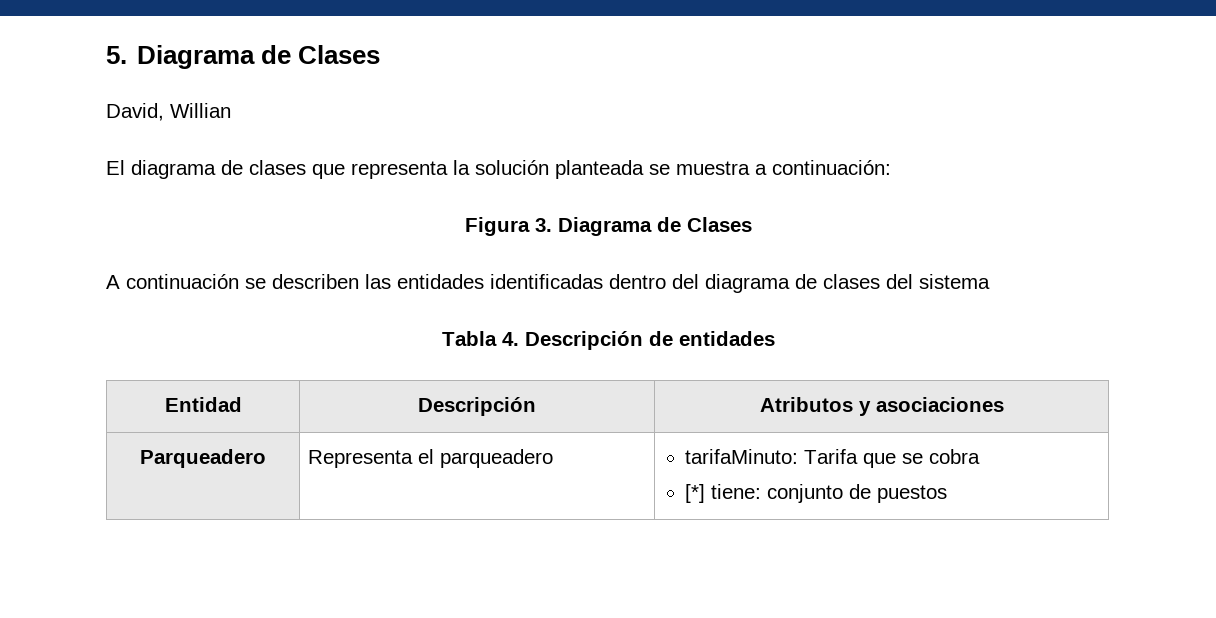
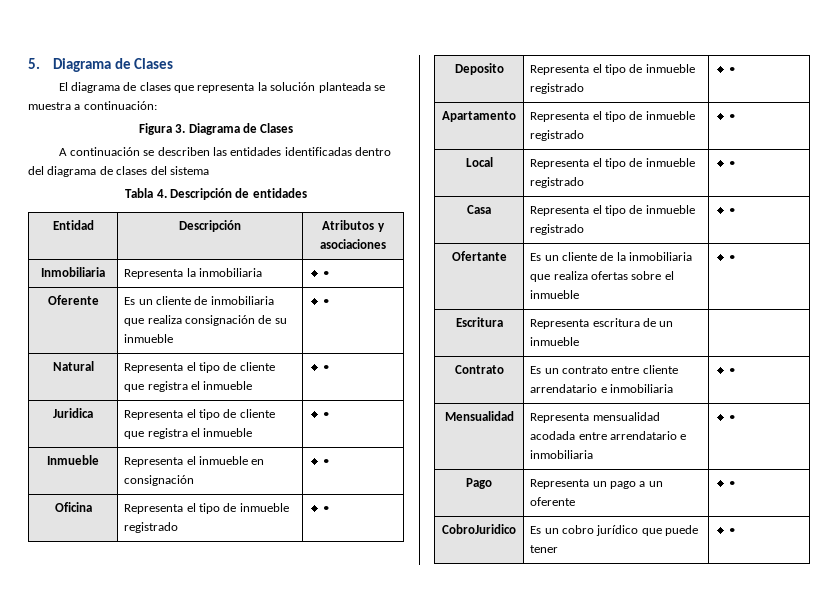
- David, Willian
- Parqueadero | Representa el parqueadero | tarifaMinuto: Tarifa que se cobra
- [*] tiene: conjunto de puestos
+ Inmobiliaria | Representa la inmobiliaria | •
+ Oferente | Es un cliente de inmobiliaria que realiza consignación de su inmueble | •
+ Natural | Representa el tipo de cliente que registra el inmueble | •
+ Juridica | Representa el tipo de cliente que registra el inmueble | •
+ Inmueble | Representa el inmueble en consignación | •
+ Oficina | Representa el tipo de inmueble registrado | •
+ Deposito | Representa el tipo de inmueble registrado | •
+ Apartamento | Representa el tipo de inmueble registrado | •
+ Local | Representa el tipo de inmueble registrado | •
+ Casa | Representa el tipo de inmueble registrado | •
+ Ofertante | Es un cliente de la inmobiliaria que realiza ofertas sobre el inmueble | •
+ Escritura | Representa escritura de un inmueble |
+ Contrato | Es un contrato entre cliente arrendatario e inmobiliaria | •
+ Mensualidad | Representa mensualidad acodada entre arrendatario e inmobiliaria | •
+ Pago | Representa un pago a un oferente | •
+ CobroJuridico | Es un cobro jurídico que puede tener | •

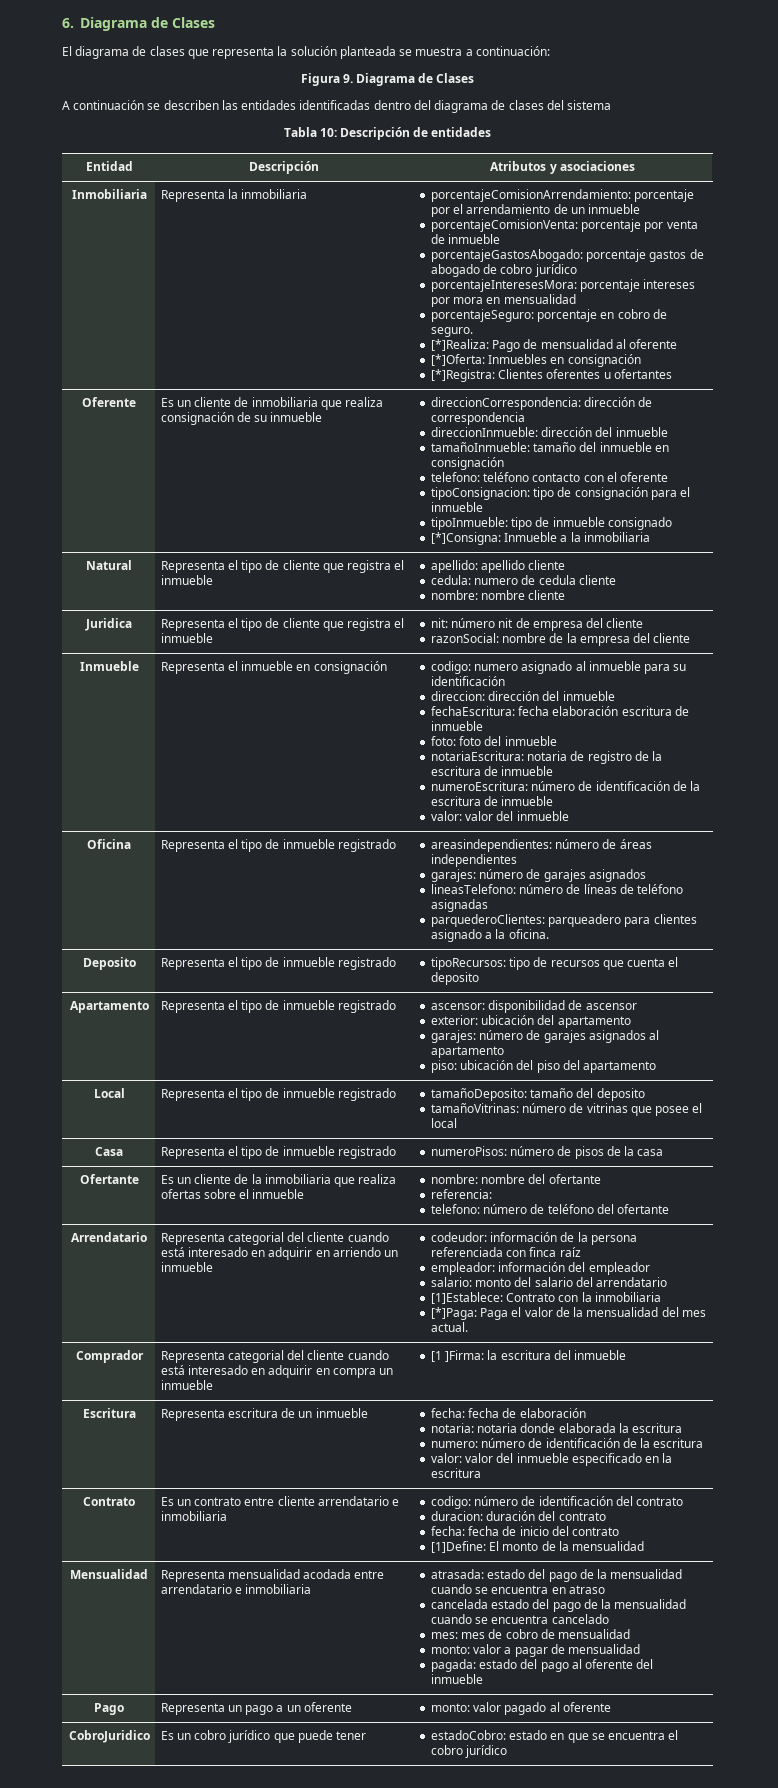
- 5. Diagrama de Clases
+ 6. Diagrama de Clases
- Figura 3. Diagrama de Clases
+ Figura 9. Diagrama de Clases
- Tabla 4. Descripción de entidades
+ Tabla 10: Descripción de entidades
- Representa la inmobiliaria | •
+ Representa la inmobiliaria | porcentajeComisionArrendamiento: porcentaje por el arrendamiento de un inmueble
+ porcentajeComisionVenta: porcentaje por venta de inmueble
+ porcentajeGastosAbogado: porcentaje gastos de abogado de cobro jurídico
+ porcentajeInteresesMora: porcentaje intereses por mora en mensualidad
+ porcentajeSeguro: porcentaje en cobro de seguro.
+ [*]Realiza: Pago de mensualidad al oferente
+ [*]Oferta: Inmuebles en consignación
+ [*]Registra: Clientes oferentes u ofertantes
- Es un cliente de inmobiliaria que realiza consignación de su inmueble | •
+ Es un cliente de inmobiliaria que realiza consignación de su inmueble | direccionCorrespondencia: dirección de correspondencia
+ direccionInmueble: dirección del inmueble
+ tamañoInmueble: tamaño del inmueble en consignación
+ telefono: teléfono contacto con el oferente
+ tipoConsignacion: tipo de consignación para el inmueble
+ tipoInmueble: tipo de inmueble consignado
+ [*]Consigna: Inmueble a la inmobiliaria
- Natural | Representa el tipo de cliente que registra el inmueble | •
+ Natural | Representa el tipo de cliente que registra el inmueble | apellido: apellido cliente
+ cedula: numero de cedula cliente
+ nombre: nombre cliente
- Juridica | Representa el tipo de cliente que registra el inmueble | •
+ Juridica | Representa el tipo de cliente que registra el inmueble | nit: número nit de empresa del cliente
+ razonSocial: nombre de la empresa del cliente
- Representa el inmueble en consignación | •
+ Representa el inmueble en consignación | codigo: numero asignado al inmueble para su identificación
+ direccion: dirección del inmueble
+ fechaEscritura: fecha elaboración escritura de inmueble
+ foto: foto del inmueble
+ notariaEscritura: notaria de registro de la escritura de inmueble
+ numeroEscritura: número de identificación de la escritura de inmueble
+ valor: valor del inmueble
- Oficina | Representa el tipo de inmueble registrado | •
+ Oficina | Representa el tipo de inmueble registrado | areasindependientes: número de áreas independientes
+ garajes: número de garajes asignados
+ lineasTelefono: número de líneas de teléfono asignadas
+ parquederoClientes: parqueadero para clientes asignado a la oficina.
- Deposito | Representa el tipo de inmueble registrado | •
+ Deposito | Representa el tipo de inmueble registrado | tipoRecursos: tipo de recursos que cuenta el deposito
- Apartamento | Representa el tipo de inmueble registrado | •
+ Apartamento | Representa el tipo de inmueble registrado | ascensor: disponibilidad de ascensor
+ exterior: ubicación del apartamento
+ garajes: número de garajes asignados al apartamento
+ piso: ubicación del piso del apartamento
- Local | Representa el tipo de inmueble registrado | •
+ Local | Representa el tipo de inmueble registrado | tamañoDeposito: tamaño del deposito
+ tamañoVitrinas: número de vitrinas que posee el local
- Casa | Representa el tipo de inmueble registrado | •
+ Casa | Representa el tipo de inmueble registrado | numeroPisos: número de pisos de la casa
- Ofertante | Es un cliente de la inmobiliaria que realiza ofertas sobre el inmueble | •
+ Ofertante | Es un cliente de la inmobiliaria que realiza ofertas sobre el inmueble | nombre: nombre del ofertante
+ referencia:
+ telefono: número de teléfono del ofertante
+ Arrendatario | Representa categorial del cliente cuando está interesado en adquirir en arriendo un inmueble | codeudor: información de la persona referenciada con finca raíz
+ empleador: información del empleador
+ salario: monto del salario del arrendatario
+ [1]Establece: Contrato con la inmobiliaria
+ [*]Paga: Paga el valor de la mensualidad del mes actual.
+ Comprador | Representa categorial del cliente cuando está interesado en adquirir en compra un inmueble | [1 ]Firma: la escritura del inmueble
- Escritura | Representa escritura de un inmueble |
+ Escritura | Representa escritura de un inmueble | fecha: fecha de elaboración
+ notaria: notaria donde elaborada la escritura
+ numero: número de identificación de la escritura
+ valor: valor del inmueble especificado en la escritura
- Contrato | Es un contrato entre cliente arrendatario e inmobiliaria | •
+ Contrato | Es un contrato entre cliente arrendatario e inmobiliaria | codigo: número de identificación del contrato
+ duracion: duración del contrato
+ fecha: fecha de inicio del contrato
+ [1]Define: El monto de la mensualidad
- Representa mensualidad acodada entre arrendatario e inmobiliaria | •
+ Representa mensualidad acodada entre arrendatario e inmobiliaria | atrasada: estado del pago de la mensualidad cuando se encuentra en atraso
+ cancelada estado del pago de la mensualidad cuando se encuentra cancelado
+ mes: mes de cobro de mensualidad
+ monto: valor a pagar de mensualidad
+ pagada: estado del pago al oferente del inmueble
- Pago | Representa un pago a un oferente | •
+ Pago | Representa un pago a un oferente | monto: valor pagado al oferente
- CobroJuridico | Es un cobro jurídico que puede tener | •
+ CobroJuridico | Es un cobro jurídico que puede tener | estadoCobro: estado en que se encuentra el cobro jurídico

